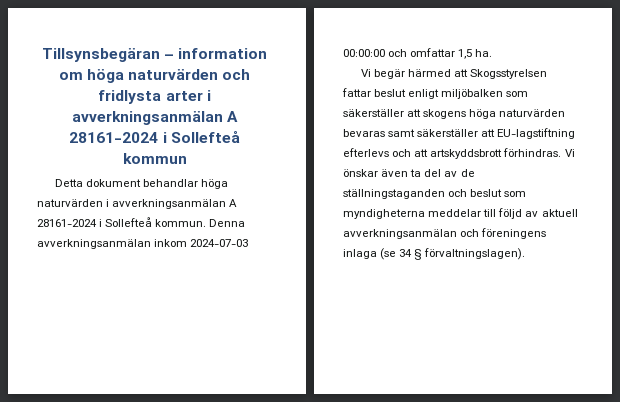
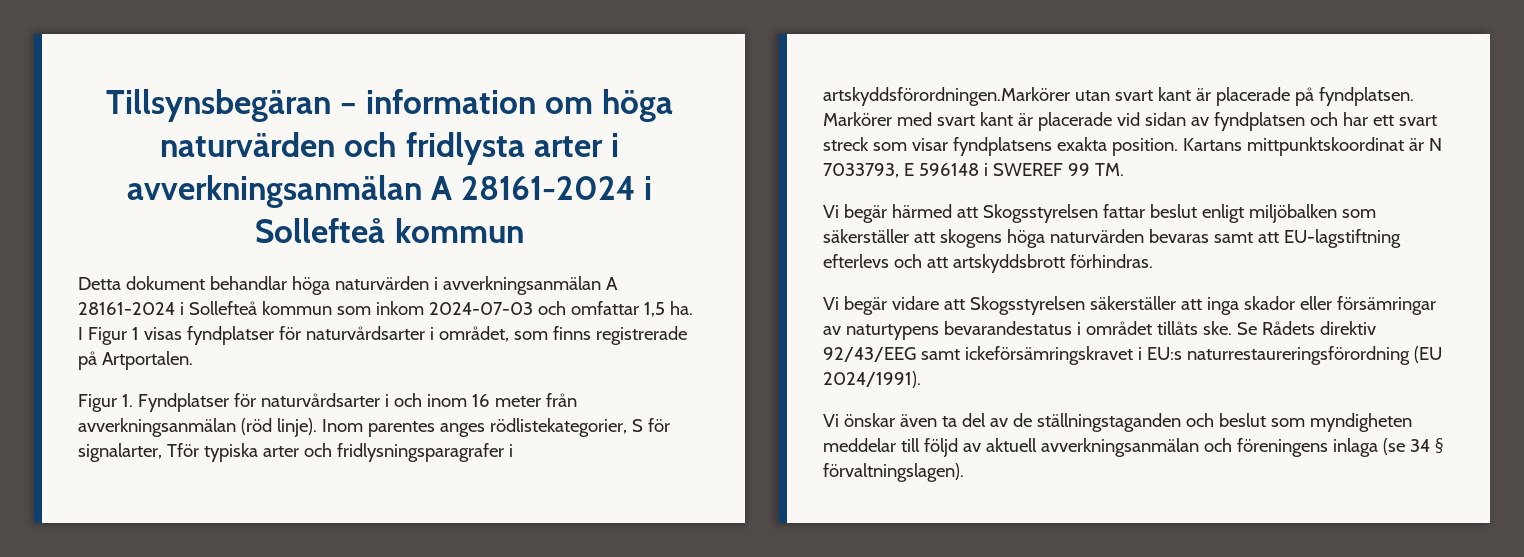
- Detta dokument behandlar höga naturvärden i avverkningsanmälan A 28161-2024 i Sollefteå kommun. Denna avverkningsanmälan inkom 2024-07-03 00:00:00 och omfattar 1,5 ha.
+ Detta dokument behandlar höga naturvärden i avverkningsanmälan A 28161-2024 i Sollefteå kommun som inkom 2024-07-03 och omfattar 1,5 ha. I Figur 1 visas fyndplatser för naturvårdsarter i området, som finns registrerade på Artportalen.
+ Figur 1. Fyndplatser för naturvårdsarter i och inom 16 meter från avverkningsanmälan (röd linje). Inom parentes anges rödlistekategorier, S för signalarter, Tför typiska arter och fridlysningsparagrafer i artskyddsförordningen.Markörer utan svart kant är placerade på fyndplatsen. Markörer med svart kant är placerade vid sidan av fyndplatsen och har ett svart streck som visar fyndplatsens exakta position. Kartans mittpunktskoordinat är N 7033793, E 596148 i SWEREF 99 TM.
- Vi begär härmed att Skogsstyrelsen fattar beslut enligt miljöbalken som säkerställer att skogens höga naturvärden bevaras samt säkerställer att EU-lagstiftning efterlevs och att artskyddsbrott förhindras. Vi önskar även ta del av de ställningstaganden och beslut som myndigheterna meddelar till följd av aktuell avverkningsanmälan och föreningens inlaga (se 34 § förvaltningslagen).
+ Vi begär härmed att Skogsstyrelsen fattar beslut enligt miljöbalken som säkerställer att skogens höga naturvärden bevaras samt att EU-lagstiftning efterlevs och att artskyddsbrott förhindras.
+ Vi begär vidare att Skogsstyrelsen säkerställer att inga skador eller försämringar av naturtypens bevarandestatus i området tillåts ske. Se Rådets direktiv 92/43/EEG samt ickeförsämringskravet i EU:s naturrestaureringsförordning (EU 2024/1991).
+ Vi önskar även ta del av de ställningstaganden och beslut som myndigheten meddelar till följd av aktuell avverkningsanmälan och föreningens inlaga (se 34 § förvaltningslagen).

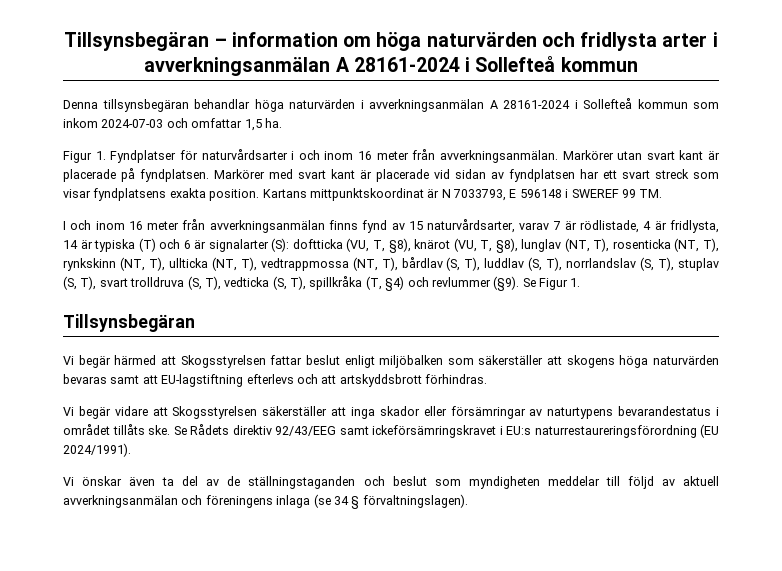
- Detta dokument behandlar höga naturvärden i avverkningsanmälan A 28161-2024 i Sollefteå kommun som inkom 2024-07-03 och omfattar 1,5 ha. I Figur 1 visas fyndplatser för naturvårdsarter i området, som finns registrerade på Artportalen.
+ Denna tillsynsbegäran behandlar höga naturvärden i avverkningsanmälan A 28161-2024 i Sollefteå kommun som inkom 2024-07-03 och omfattar 1,5 ha.
- Figur 1. Fyndplatser för naturvårdsarter i och inom 16 meter från avverkningsanmälan (röd linje). Inom parentes anges rödlistekategorier, S för signalarter, Tför typiska arter och fridlysningsparagrafer i artskyddsförordningen.Markörer utan svart kant är placerade på fyndplatsen.
+ Figur 1. Fyndplatser för naturvårdsarter i och inom 16 meter från avverkningsanmälan. Markörer utan svart kant är placerade på fyndplatsen.
- Markörer med svart kant är placerade vid sidan av fyndplatsen och har ett svart streck som visar fyndplatsens exakta position.
+ Markörer med svart kant är placerade vid sidan av fyndplatsen har ett svart streck som visar fyndplatsens exakta position.
+ I och inom 16 meter från avverkningsanmälan finns fynd av 15 naturvårdsarter, varav 7 är rödlistade, 4 är fridlysta, 14 är typiska (T) och 6 är signalarter (S): doftticka (VU, T, §8), knärot (VU, T, §8), lunglav (NT, T), rosenticka (NT, T), rynkskinn (NT, T), ullticka (NT, T), vedtrappmossa (NT, T), bårdlav (S, T), luddlav (S, T), norrlandslav (S, T), stuplav (S, T), svart trolldruva (S, T), vedticka (S, T), spillkråka (T, §4) och revlummer (§9). Se Figur 1.
+ Tillsynsbegäran

